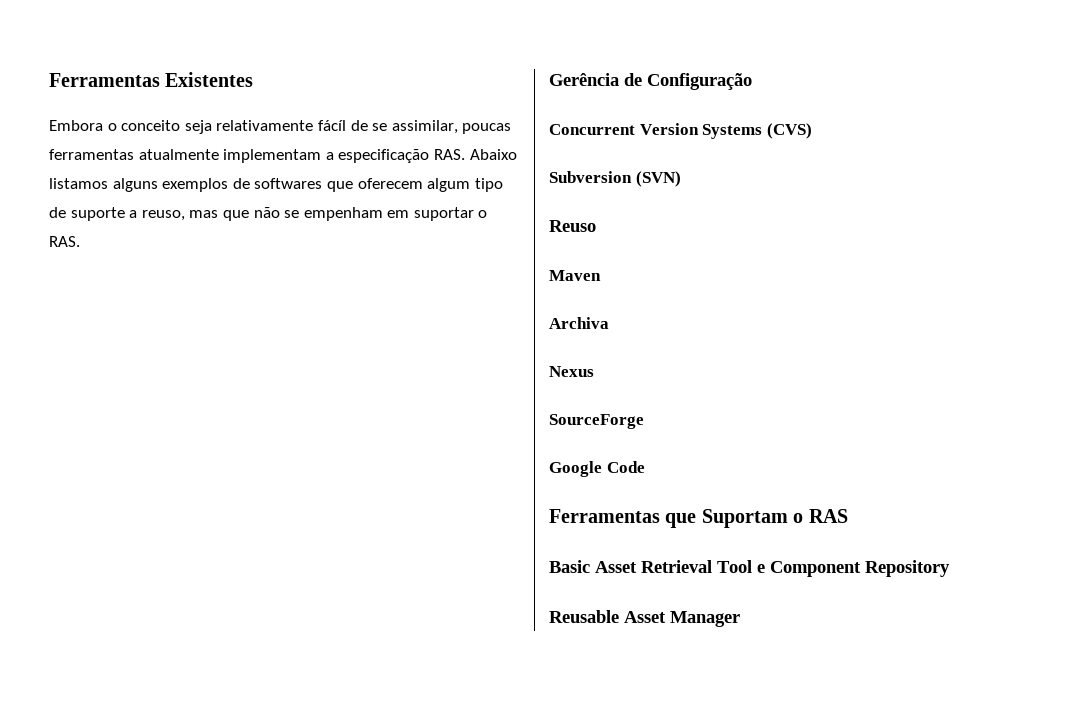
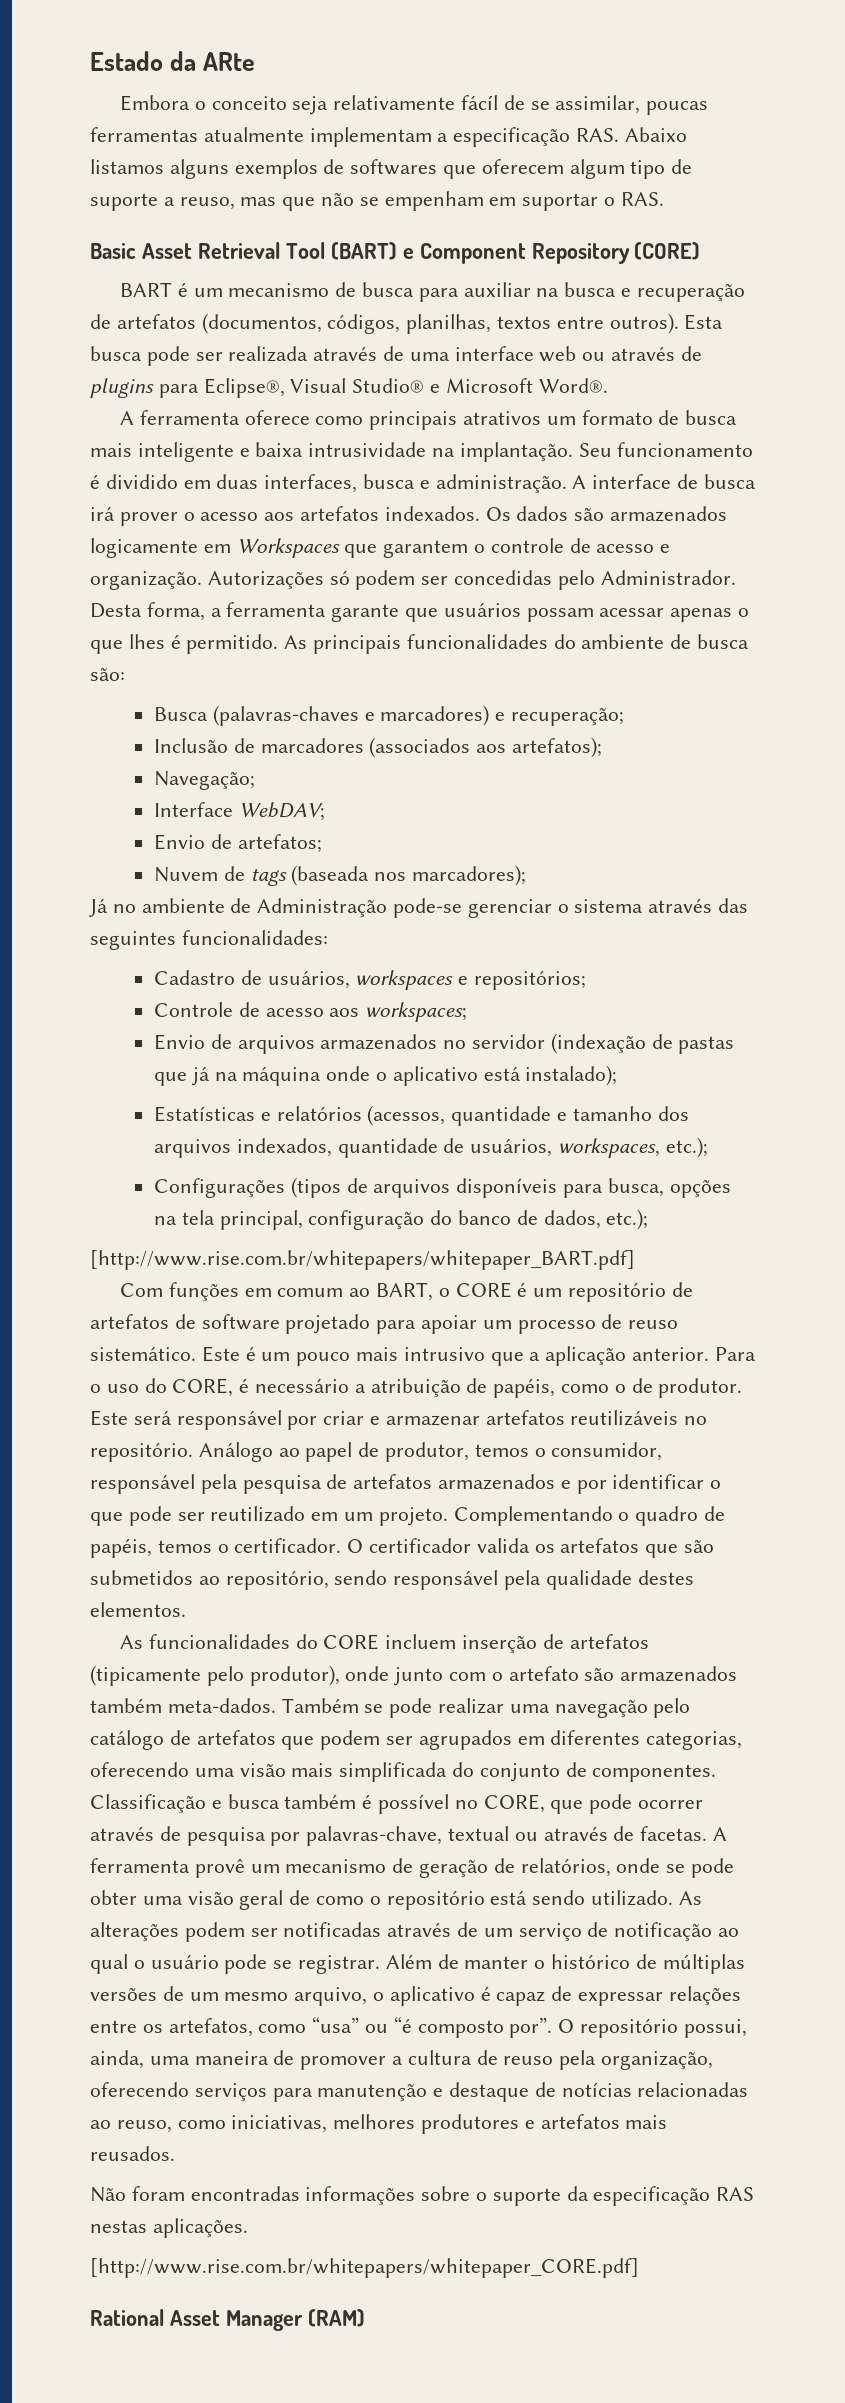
- Ferramentas Existentes
+ Estado da ARte
- Gerência de Configuração
- Concurrent Version Systems (CVS)
- Subversion (SVN)
- Reuso
- Maven
- Archiva
- Nexus
- SourceForge
- Google Code
- Ferramentas que Suportam o RAS
- Basic Asset Retrieval Tool e Component Repository
- Reusable Asset Manager
+ Basic Asset Retrieval Tool (BART) e Component Repository (CORE)
+ BART é um mecanismo de busca para auxiliar na busca e recuperação de artefatos (documentos, códigos, planilhas, textos entre outros). Esta busca pode ser realizada através de uma interface web ou através de plugins para Eclipse®, Visual Studio® e Microsoft Word®.
+ A ferramenta oferece como principais atrativos um formato de busca mais inteligente e baixa intrusividade na implantação. Seu funcionamento é dividido em duas interfaces, busca e administração. A interface de busca irá prover o acesso aos artefatos indexados. Os dados são armazenados logicamente em Workspaces que garantem o controle de acesso e organização. Autorizações só podem ser concedidas pelo Administrador. Desta forma, a ferramenta garante que usuários possam acessar apenas o que lhes é permitido. As principais funcionalidades do ambiente de busca são:
+ Busca (palavras-chaves e marcadores) e recuperação;
+ Inclusão de marcadores (associados aos artefatos);
+ Navegação;
+ Interface WebDAV;
+ Envio de artefatos;
+ Nuvem de tags (baseada nos marcadores);
+ Já no ambiente de Administração pode-se gerenciar o sistema através das seguintes funcionalidades:
+ Cadastro de usuários, workspaces e repositórios;
+ Controle de acesso aos workspaces;
+ Envio de arquivos armazenados no servidor (indexação de pastas que já na máquina onde o aplicativo está instalado);
+ Estatísticas e relatórios (acessos, quantidade e tamanho dos arquivos indexados, quantidade de usuários, workspaces, etc.);
+ Configurações (tipos de arquivos disponíveis para busca, opções na tela principal, configuração do banco de dados, etc.);
+ [http://www.rise.com.br/whitepapers/whitepaper_BART.pdf]
+ Com funções em comum ao BART, o CORE é um repositório de artefatos de software projetado para apoiar um processo de reuso sistemático. Este é um pouco mais intrusivo que a aplicação anterior. Para o uso do CORE, é necessário a atribuição de papéis, como o de produtor. Este será responsável por criar e armazenar artefatos reutilizáveis no repositório. Análogo ao papel de produtor, temos o consumidor, responsável pela pesquisa de artefatos armazenados e por identificar o que pode ser reutilizado em um projeto. Complementando o quadro de papéis, temos o certificador. O certificador valida os artefatos que são submetidos ao repositório, sendo responsável pela qualidade destes elementos.
+ As funcionalidades do CORE incluem inserção de artefatos (tipicamente pelo produtor), onde junto com o artefato são armazenados também meta-dados. Também se pode realizar uma navegação pelo catálogo de artefatos que podem ser agrupados em diferentes categorias, oferecendo uma visão mais simplificada do conjunto de componentes. Classificação e busca também é possível no CORE, que pode ocorrer através de pesquisa por palavras-chave, textual ou através de facetas. A ferramenta provê um mecanismo de geração de relatórios, onde se pode obter uma visão geral de como o repositório está sendo utilizado. As alterações podem ser notificadas através de um serviço de notificação ao qual o usuário pode se registrar. Além de manter o histórico de múltiplas versões de um mesmo arquivo, o aplicativo é capaz de expressar relações entre os artefatos, como “usa” ou “é composto por”. O repositório possui, ainda, uma maneira de promover a cultura de reuso pela organização, oferecendo serviços para manutenção e destaque de notícias relacionadas ao reuso, como iniciativas, melhores produtores e artefatos mais reusados.
+ Não foram encontradas informações sobre o suporte da especificação RAS nestas aplicações.
+ [http://www.rise.com.br/whitepapers/whitepaper_CORE.pdf]
+ Rational Asset Manager (RAM)

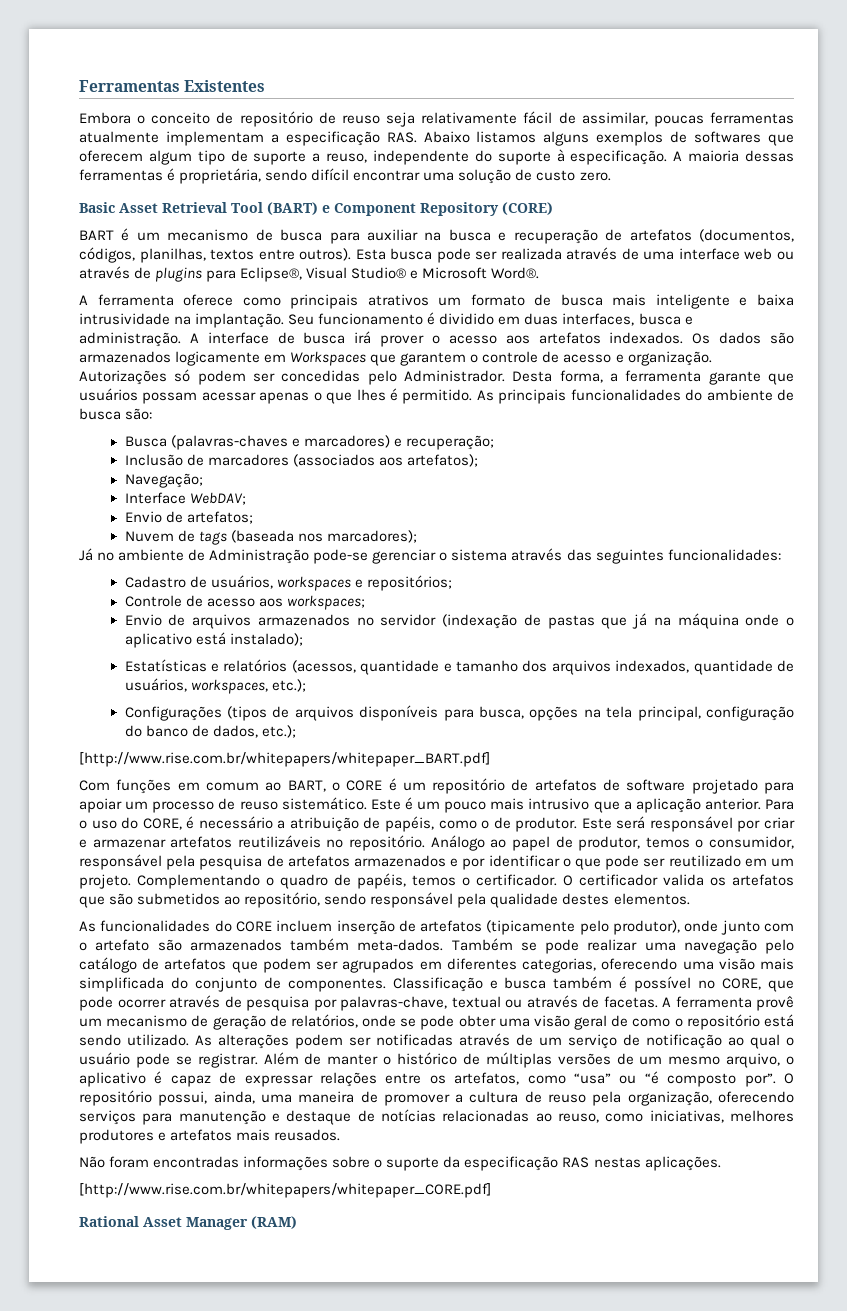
- Estado da ARte
+ Ferramentas Existentes
- Embora o conceito seja relativamente fácíl de se assimilar, poucas ferramentas atualmente implementam a especificação RAS. Abaixo listamos alguns exemplos de softwares que oferecem algum tipo de suporte a reuso, mas que não se empenham em suportar o RAS.
+ Embora o conceito de repositório de reuso seja relativamente fácil de assimilar, poucas ferramentas atualmente implementam a especificação RAS. Abaixo listamos alguns exemplos de softwares que oferecem algum tipo de suporte a reuso, independente do suporte à especificação. A maioria dessas ferramentas é proprietária, sendo difícil encontrar uma solução de custo zero.

